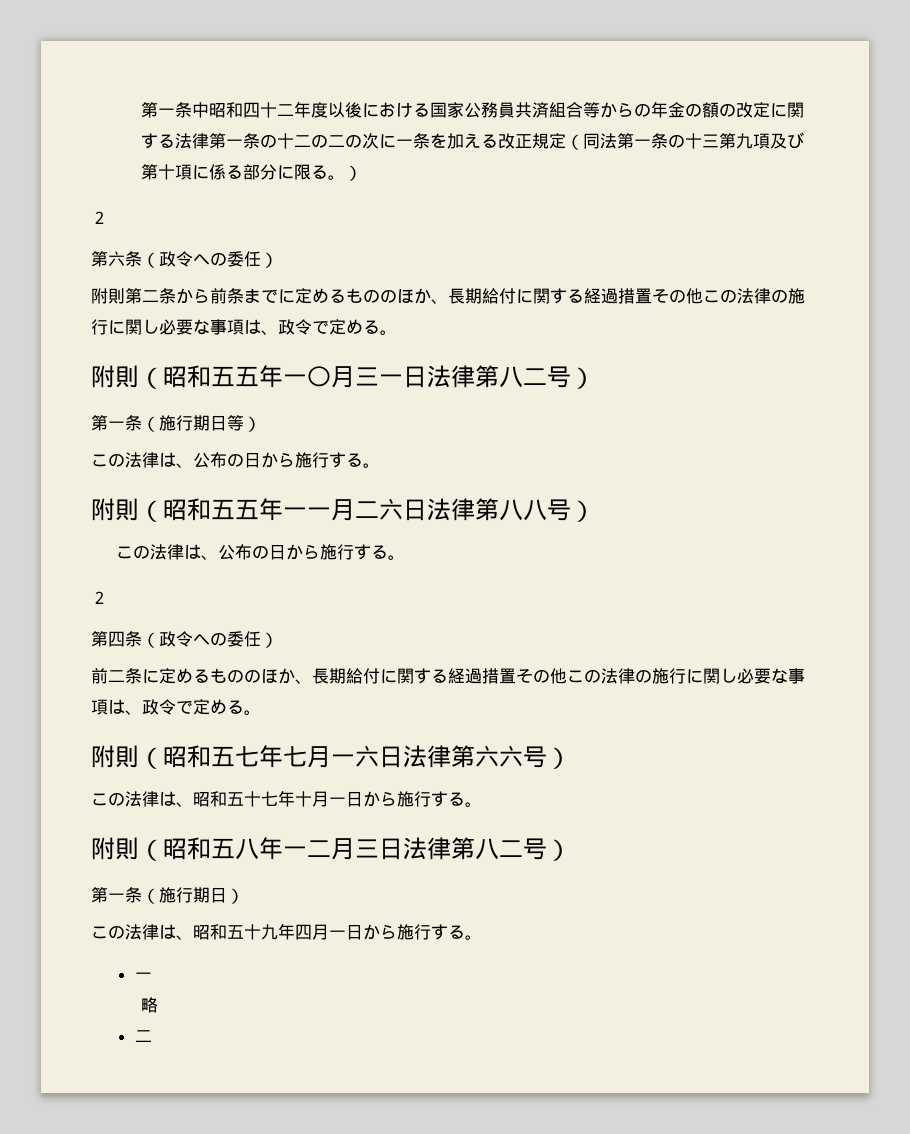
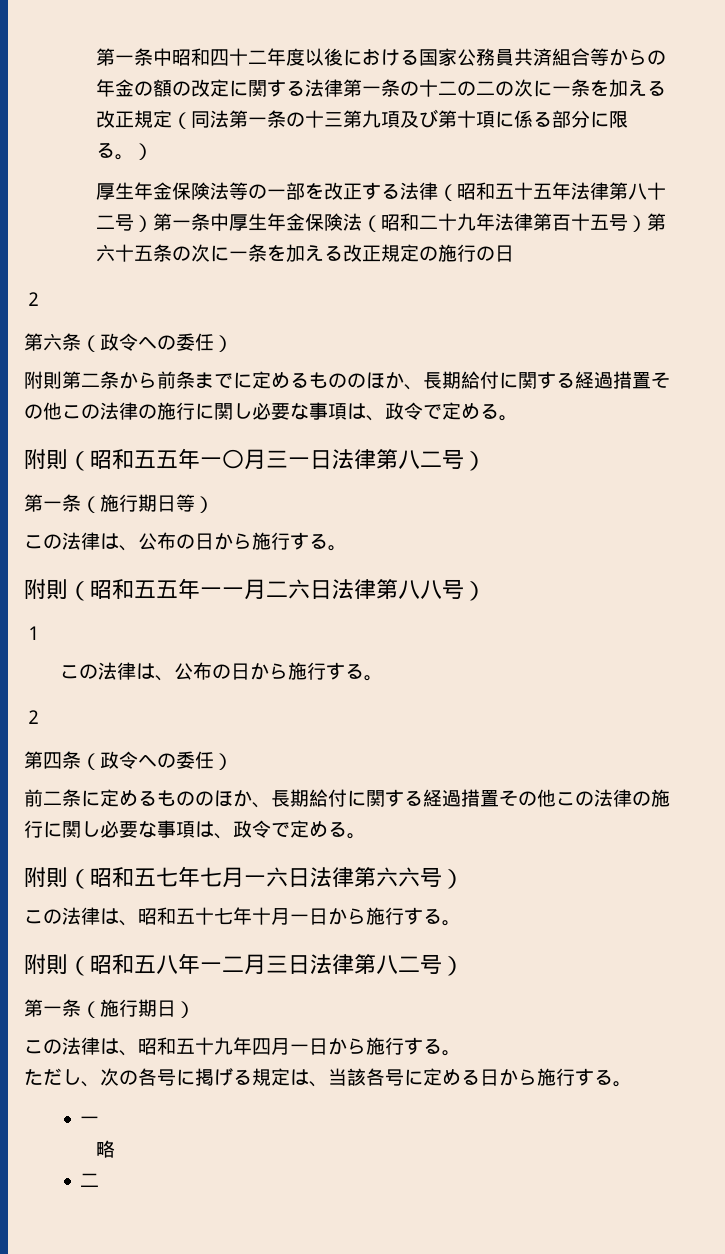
+ 厚生年金保険法等の一部を改正する法律（昭和五十五年法律第八十二号）第一条中厚生年金保険法（昭和二十九年法律第百十五号）第六十五条の次に一条を加える改正規定の施行の日
+ １
+ ただし、次の各号に掲げる規定は、当該各号に定める日から施行する。

